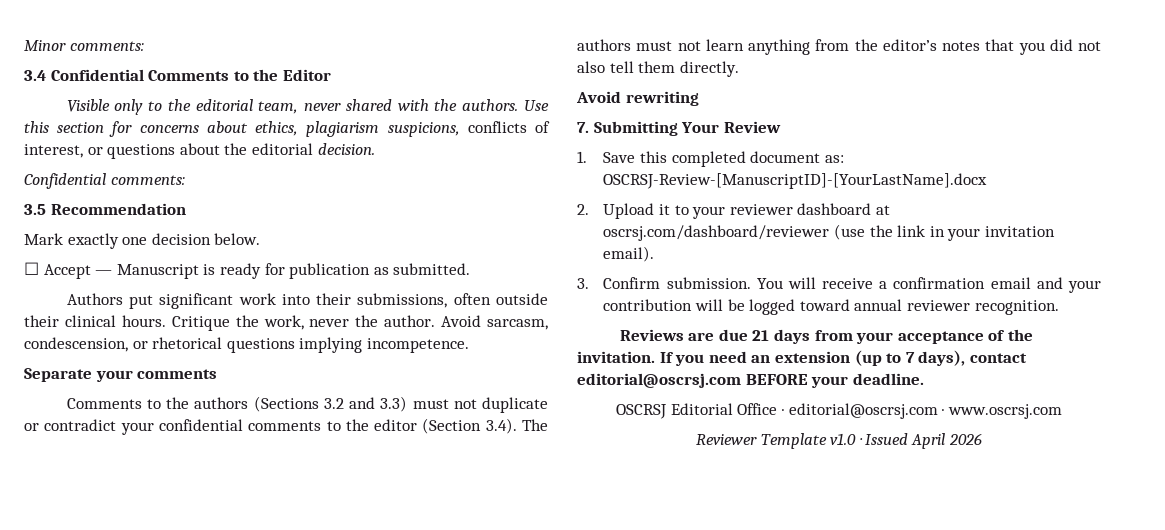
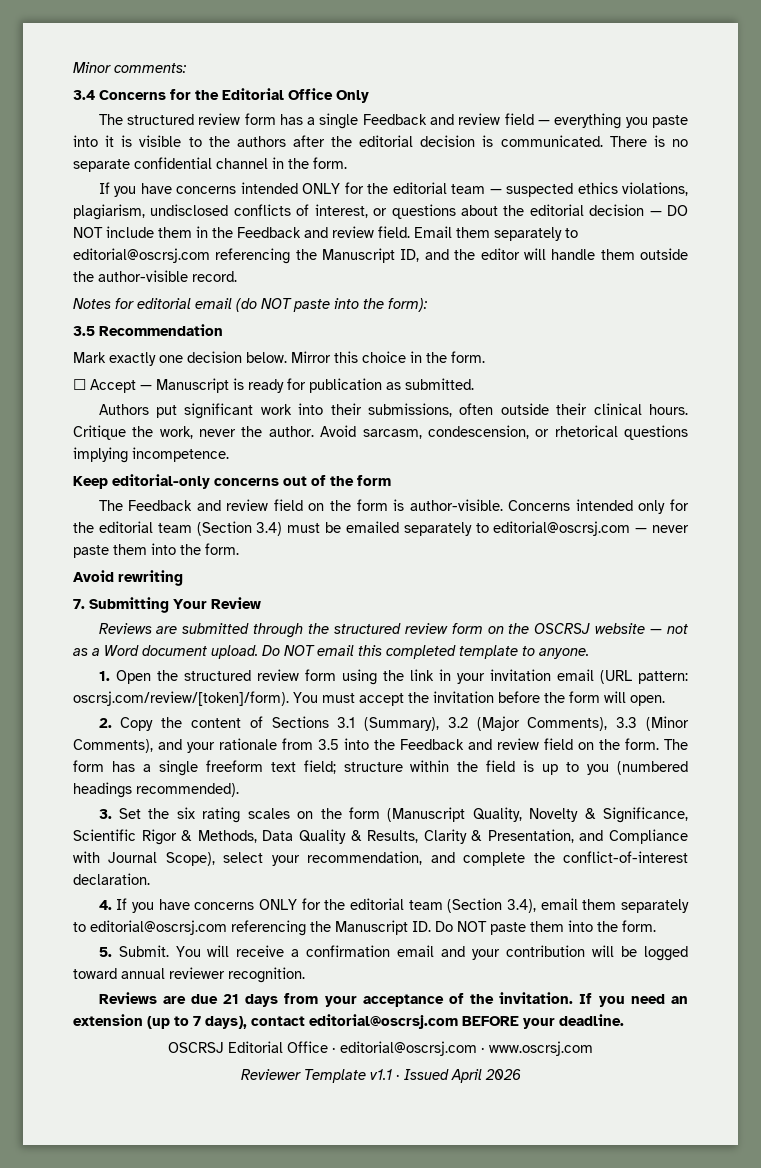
- 3.4 Confidential Comments to the Editor
- Visible only to the editorial team, never shared with the authors. Use this section for concerns about ethics, plagiarism suspicions, conflicts of interest, or questions about the editorial decision.
- Confidential comments:
+ 3.4 Concerns for the Editorial Office Only
+ The structured review form has a single Feedback and review field — everything you paste into it is visible to the authors after the editorial decision is communicated. There is no separate confidential channel in the form.
+ If you have concerns intended ONLY for the editorial team — suspected ethics violations, plagiarism, undisclosed conflicts of interest, or questions about the editorial decision — DO NOT include them in the Feedback and review field. Email them separately to editorial@oscrsj.com referencing the Manuscript ID, and the editor will handle them outside the author-visible record.
+ Notes for editorial email (do NOT paste into the form):
+ Mirror this choice in the form.
- Separate your comments
- Comments to the authors (Sections 3.2 and 3.3) must not duplicate or contradict your confidential comments to the editor (Section 3.4). The authors must not learn anything from the editor’s notes that you did not also tell them directly.
+ Keep editorial-only concerns out of the form
+ The Feedback and review field on the form is author-visible. Concerns intended only for the editorial team (Section 3.4) must be emailed separately to editorial@oscrsj.com — never paste them into the form.
- 1. Save this completed document as: OSCRSJ-Review-[ManuscriptID]-[YourLastName].docx
- 2. Upload it to your reviewer dashboard at oscrsj.com/dashboard/reviewer (use the link in your invitation email).
- 3. Confirm submission.
+ Reviews are submitted through the structured review form on the OSCRSJ website — not as a Word document upload. Do NOT email this completed template to anyone.
+ 1. Open the structured review form using the link in your invitation email (URL pattern: oscrsj.com/review/[token]/form). You must accept the invitation before the form will open.
+ 2. Copy the content of Sections 3.1 (Summary), 3.2 (Major Comments), 3.3 (Minor Comments), and your rationale from 3.5 into the Feedback and review field on the form. The form has a single freeform text field; structure within the field is up to you (numbered headings recommended).
+ 3. Set the six rating scales on the form (Manuscript Quality, Novelty & Significance, Scientific Rigor & Methods, Data Quality & Results, Clarity & Presentation, and Compliance with Journal Scope), select your recommendation, and complete the conflict-of-interest declaration.
+ 4. If you have concerns ONLY for the editorial team (Section 3.4), email them separately to editorial@oscrsj.com referencing the Manuscript ID. Do NOT paste them into the form.
+ 5. Submit.
- Reviewer Template v1.0 · Issued April 2026
+ Reviewer Template v1.1 · Issued April 2026

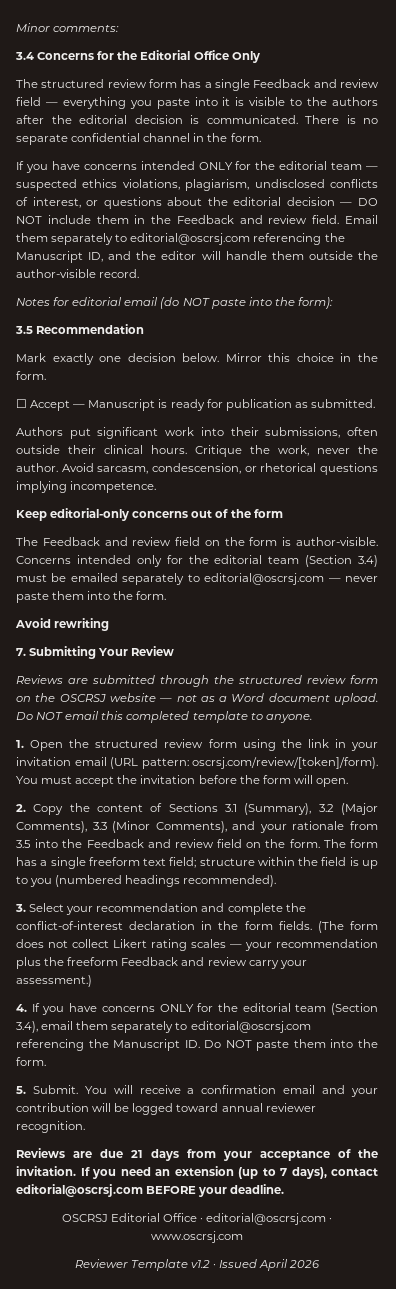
- 3. Set the six rating scales on the form (Manuscript Quality, Novelty & Significance, Scientific Rigor & Methods, Data Quality & Results, Clarity & Presentation, and Compliance with Journal Scope), select your recommendation, and complete the conflict-of-interest declaration.
+ 3. Select your recommendation and complete the conflict-of-interest declaration in the form fields. (The form does not collect Likert rating scales — your recommendation plus the freeform Feedback and review carry your assessment.)
- Reviewer Template v1.1 · Issued April 2026
+ Reviewer Template v1.2 · Issued April 2026

